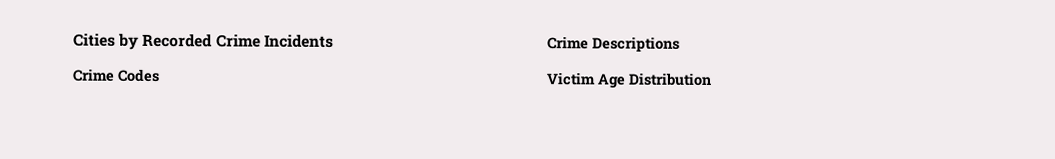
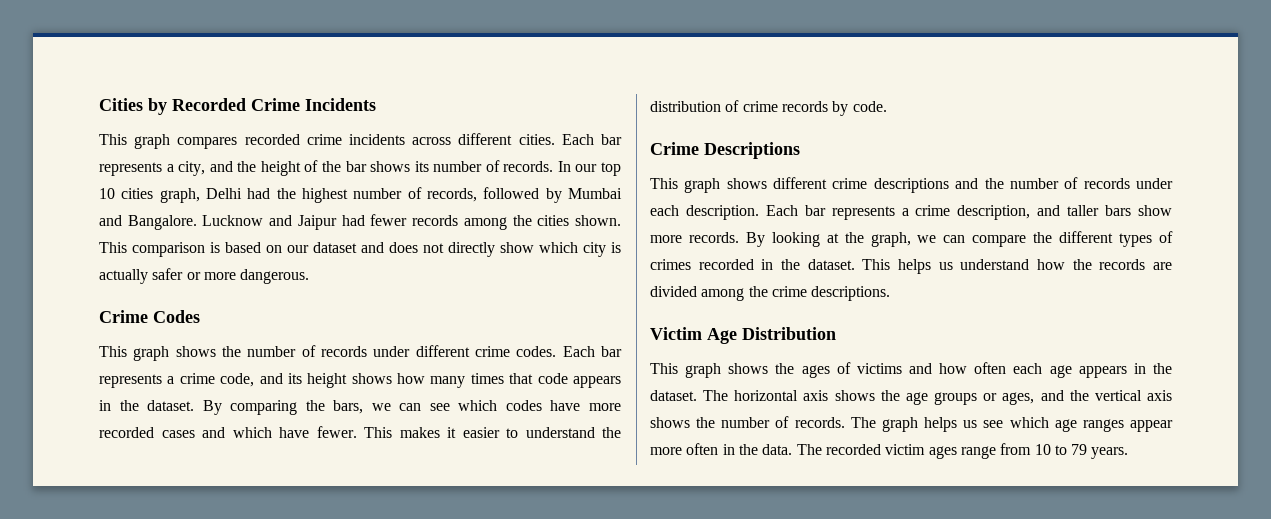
+ This graph compares recorded crime incidents across different cities. Each bar represents a city, and the height of the bar shows its number of records. In our top 10 cities graph, Delhi had the highest number of records, followed by Mumbai and Bangalore. Lucknow and Jaipur had fewer records among the cities shown. This comparison is based on our dataset and does not directly show which city is actually safer or more dangerous.
  Crime Codes
+ This graph shows the number of records under different crime codes. Each bar represents a crime code, and its height shows how many times that code appears in the dataset. By comparing the bars, we can see which codes have more recorded cases and which have fewer. This makes it easier to understand the distribution of crime records by code.
  Crime Descriptions
+ This graph shows different crime descriptions and the number of records under each description. Each bar represents a crime description, and taller bars show more records. By looking at the graph, we can compare the different types of crimes recorded in the dataset. This helps us understand how the records are divided among the crime descriptions.
  Victim Age Distribution
+ This graph shows the ages of victims and how often each age appears in the dataset. The horizontal axis shows the age groups or ages, and the vertical axis shows the number of records. The graph helps us see which age ranges appear more often in the data. The recorded victim ages range from 10 to 79 years.

